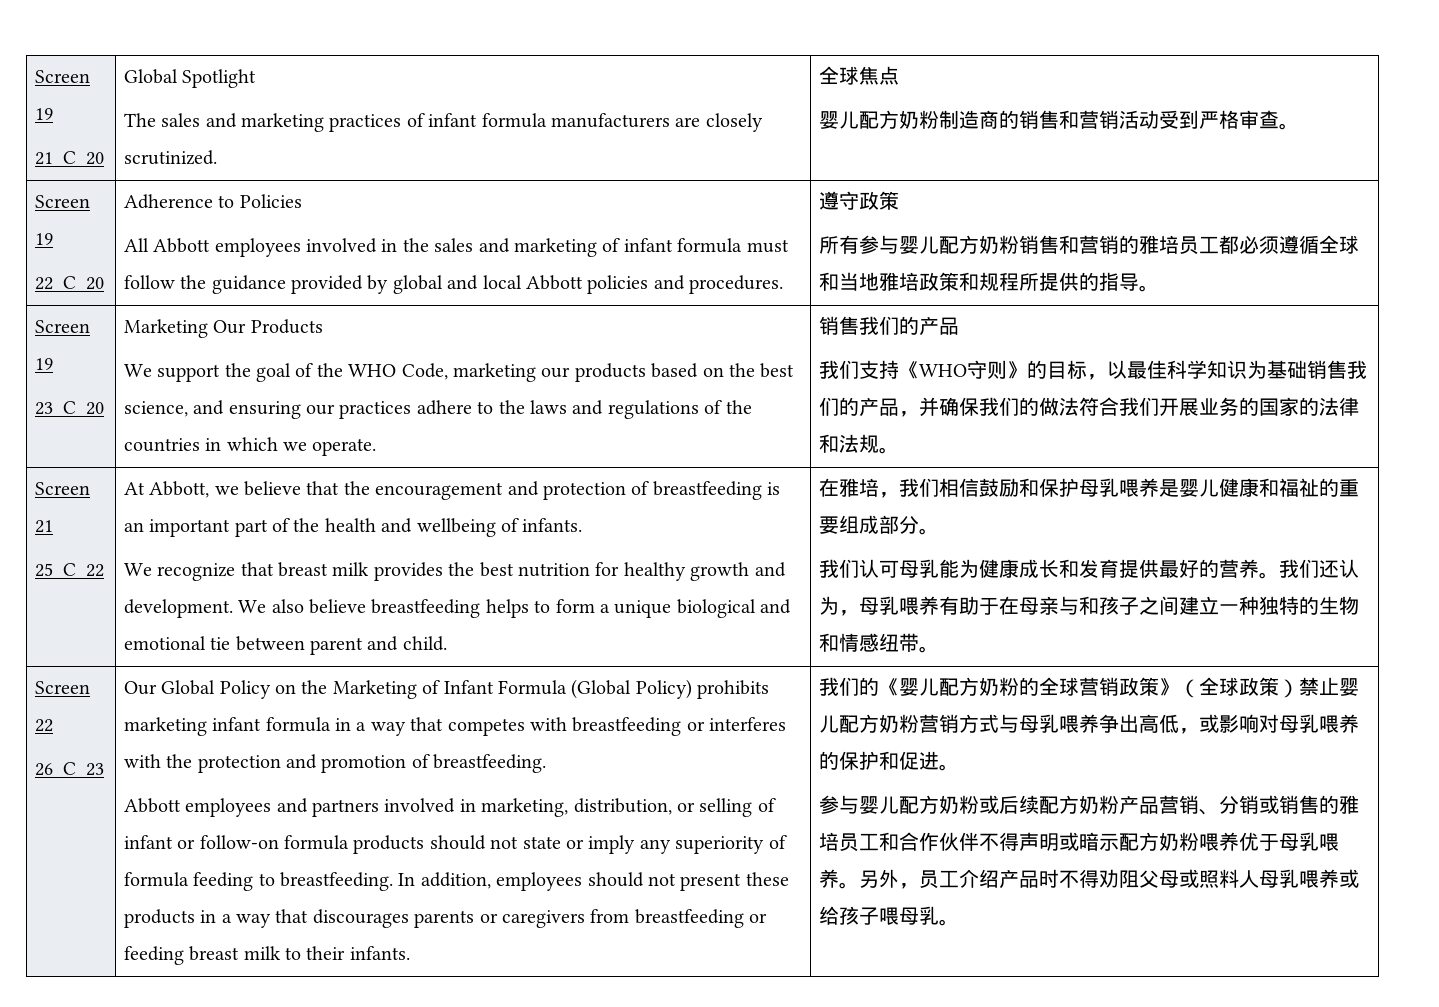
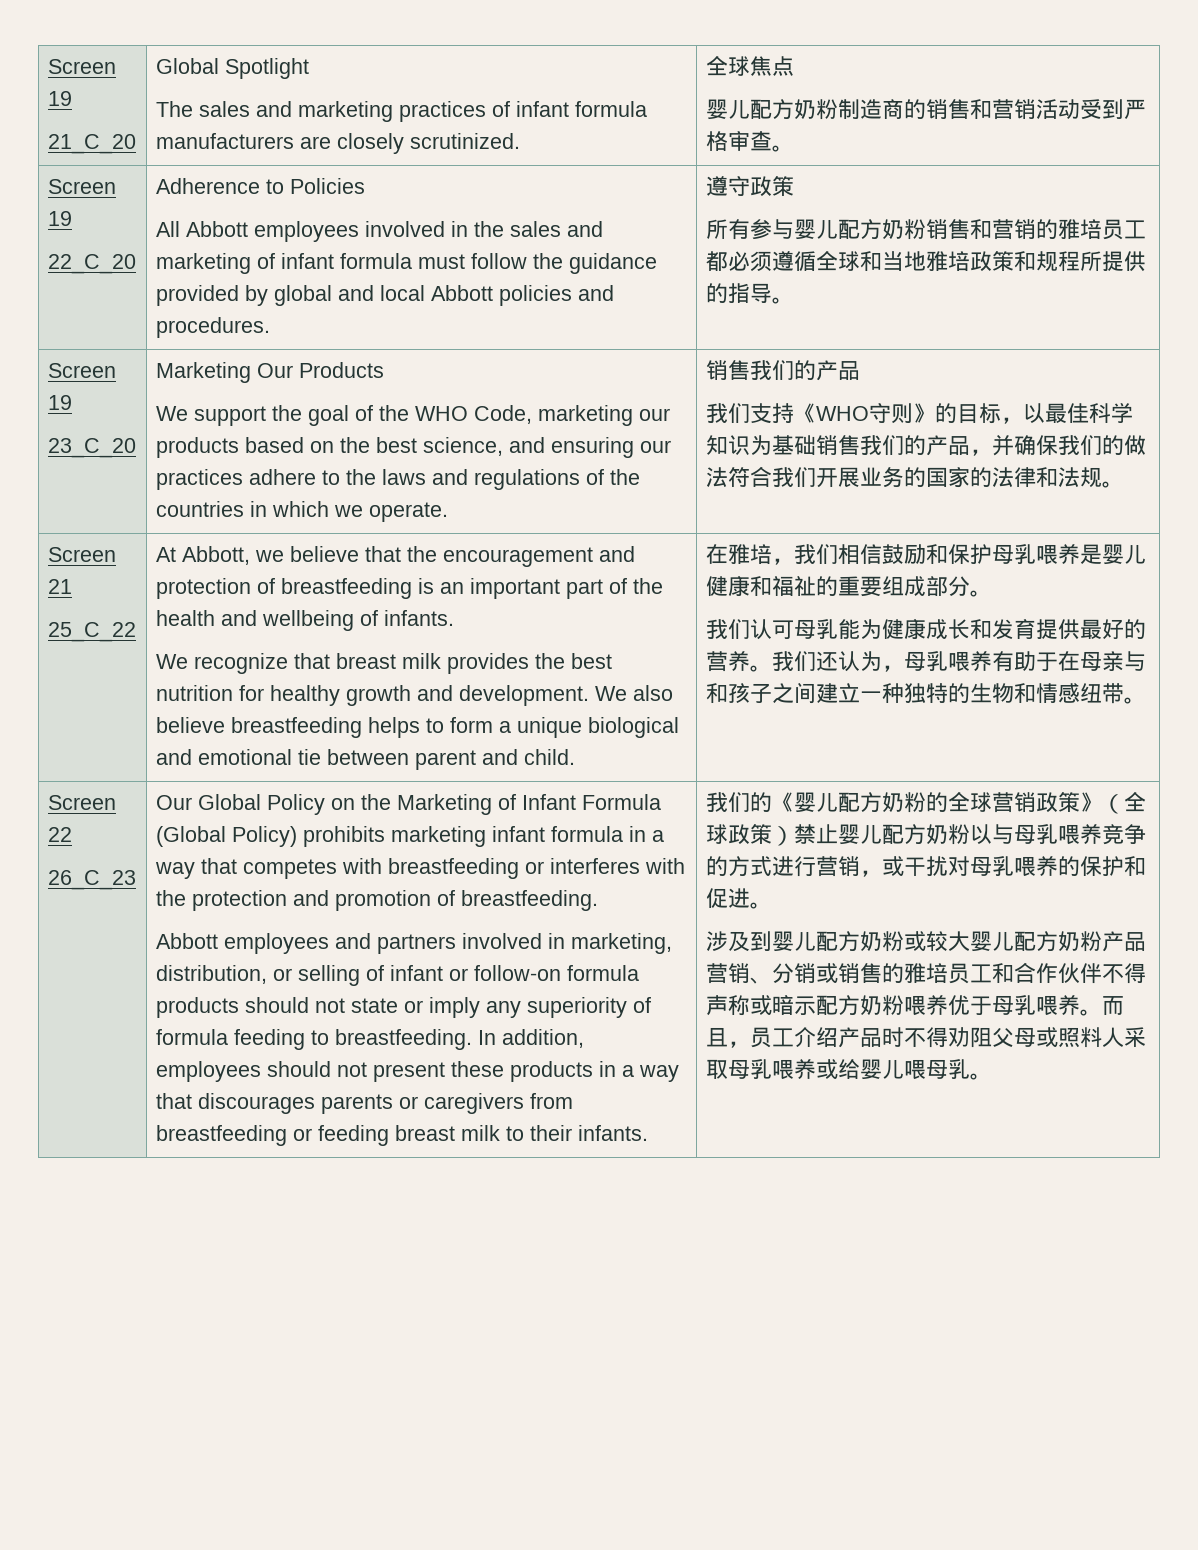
- 我们的《婴儿配方奶粉的全球营销政策》（全球政策）禁止婴儿配方奶粉营销方式与母乳喂养争出高低，或影响对母乳喂养的保护和促进。
+ 我们的《婴儿配方奶粉的全球营销政策》（全球政策）禁止婴儿配方奶粉以与母乳喂养竞争的方式进行营销，或干扰对母乳喂养的保护和促进。
- 参与婴儿配方奶粉或后续配方奶粉产品营销、分销或销售的雅培员工和合作伙伴不得声明或暗示配方奶粉喂养优于母乳喂养。
+ 涉及到婴儿配方奶粉或较大婴儿配方奶粉产品营销、分销或销售的雅培员工和合作伙伴不得声称或暗示配方奶粉喂养优于母乳喂养。
- 另外，员工介绍产品时不得劝阻父母或照料人母乳喂养或给孩子喂母乳。
+ 而且，员工介绍产品时不得劝阻父母或照料人采取母乳喂养或给婴儿喂母乳。

